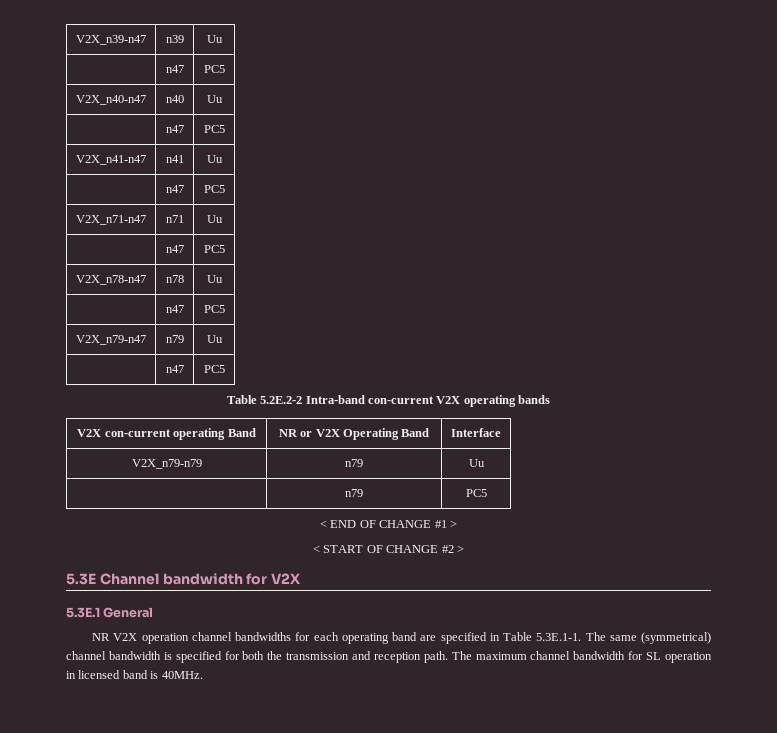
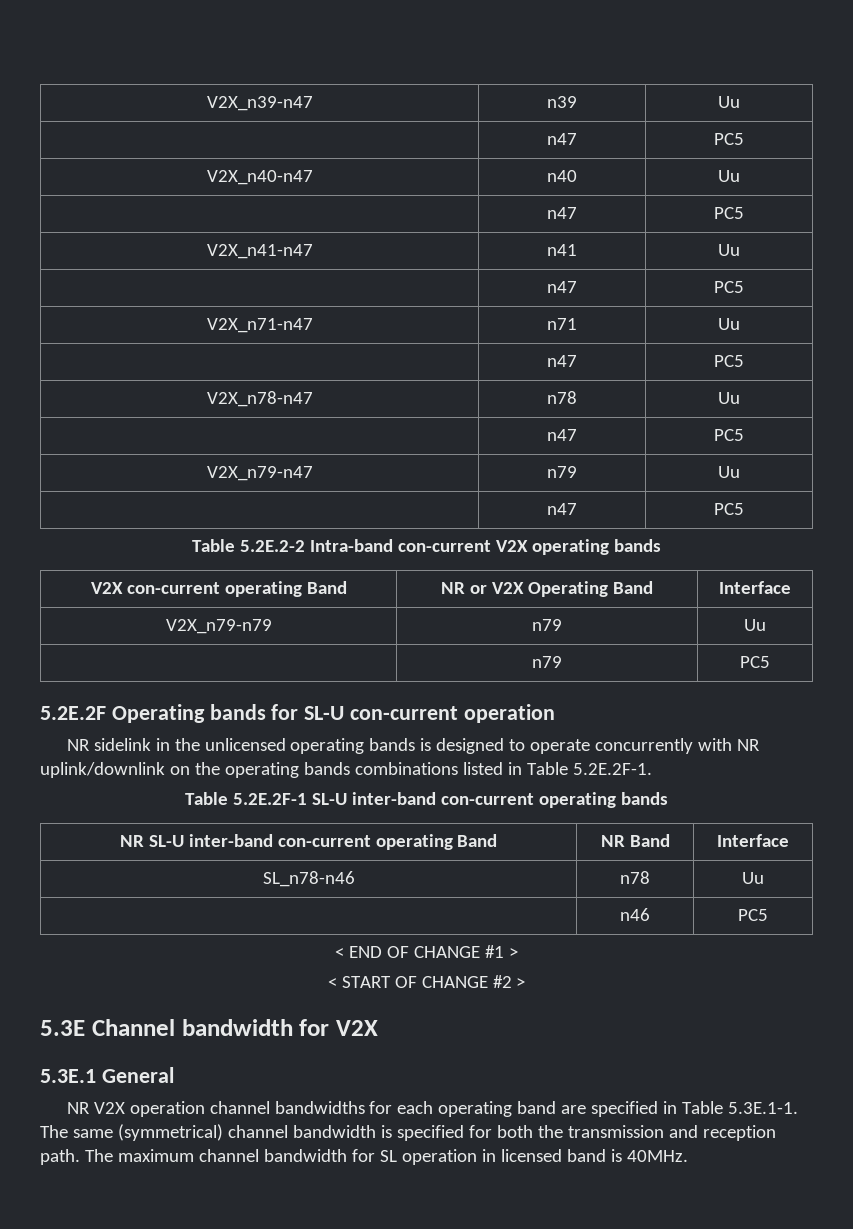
+ 5.2E.2F Operating bands for SL-U con-current operation
+ NR sidelink in the unlicensed operating bands is designed to operate concurrently with NR uplink/downlink on the operating bands combinations listed in Table 5.2E.2F-1.
+ Table 5.2E.2F-1 SL-U inter-band con-current operating bands
+ NR SL-U inter-band con-current operating Band | NR Band | Interface
+ SL_n78-n46 | n78 | Uu
+ | n46 | PC5

